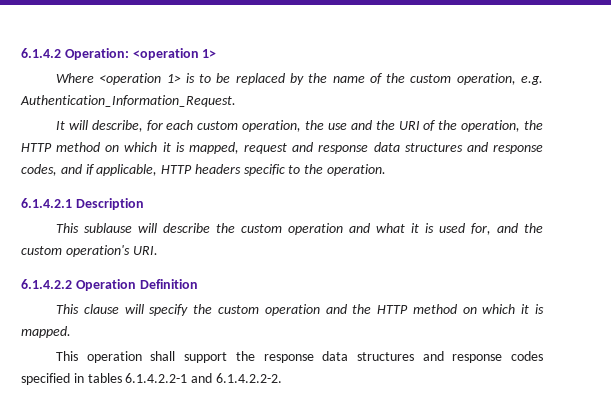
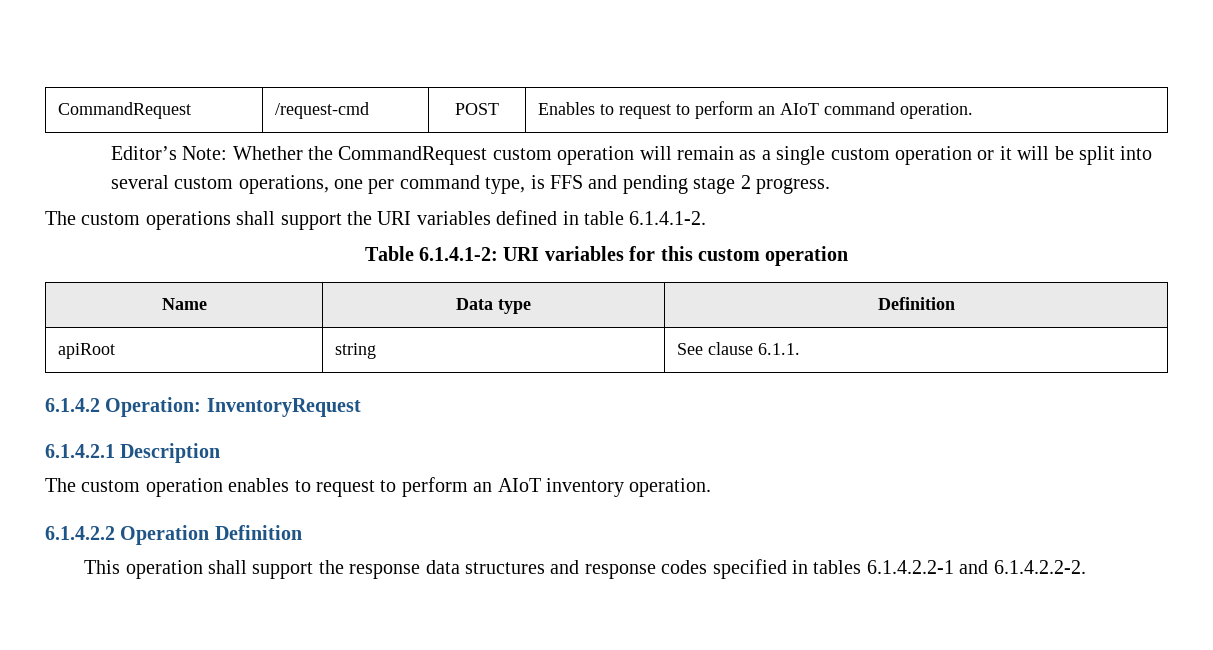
- 6.1.4.2 Operation: <operation 1>
- Where <operation 1> is to be replaced by the name of the custom operation, e.g. Authentication_Information_Request.
- It will describe, for each custom operation, the use and the URI of the operation, the HTTP method on which it is mapped, request and response data structures and response codes, and if applicable, HTTP headers specific to the operation.
+ CommandRequest | /request-cmd | POST | Enables to request to perform an AIoT command operation.
+ Editor’s Note: Whether the CommandRequest custom operation will remain as a single custom operation or it will be split into several custom operations, one per command type, is FFS and pending stage 2 progress.
+ The custom operations shall support the URI variables defined in table 6.1.4.1-2.
+ Table 6.1.4.1-2: URI variables for this custom operation
+ Name | Data type | Definition
+ apiRoot | string | See clause 6.1.1.
+ 6.1.4.2 Operation: InventoryRequest
  6.1.4.2.1 Description
- This sublause will describe the custom operation and what it is used for, and the custom operation's URI.
+ The custom operation enables to request to perform an AIoT inventory operation.
  6.1.4.2.2 Operation Definition
- This clause will specify the custom operation and the HTTP method on which it is mapped.

